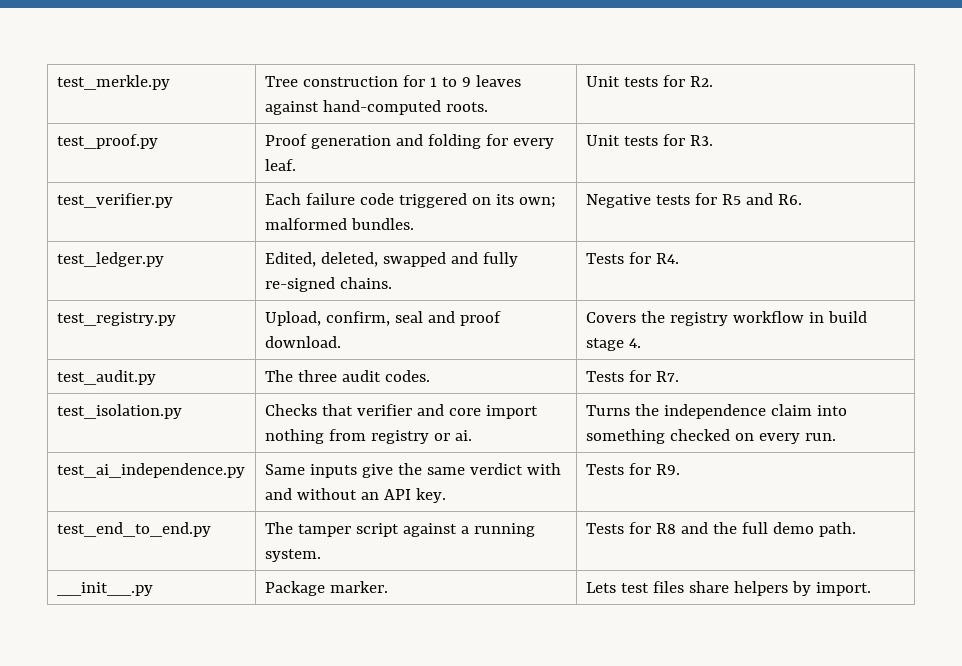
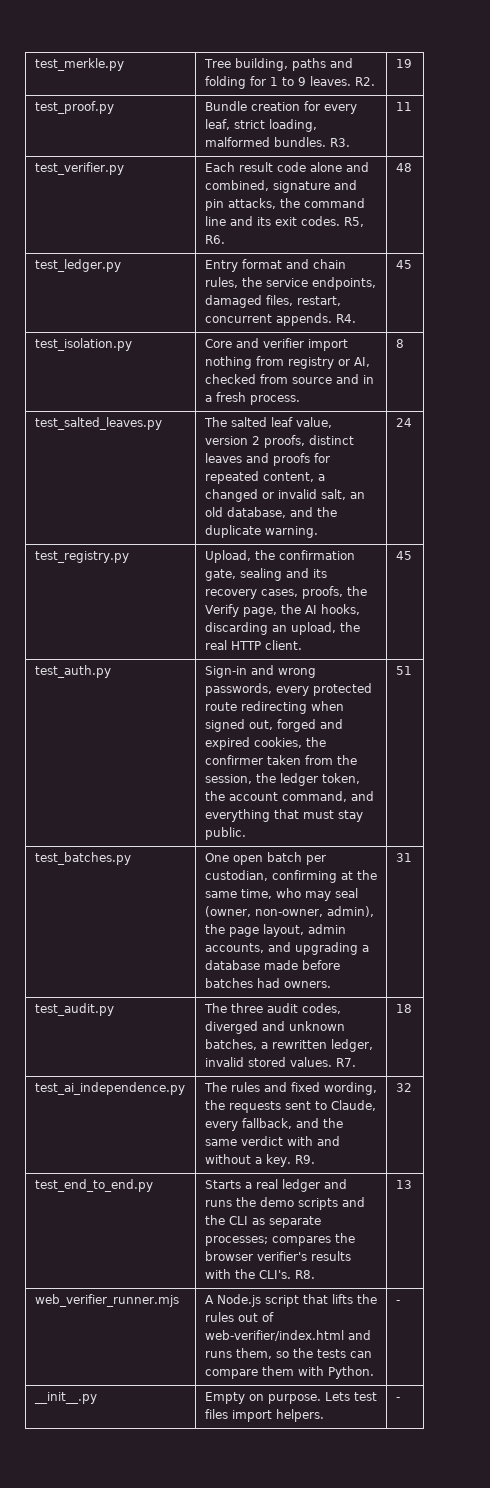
- test_merkle.py | Tree construction for 1 to 9 leaves against hand-computed roots. | Unit tests for R2.
- test_proof.py | Proof generation and folding for every leaf. | Unit tests for R3.
- test_verifier.py | Each failure code triggered on its own; malformed bundles. | Negative tests for R5 and R6.
- test_ledger.py | Edited, deleted, swapped and fully re-signed chains. | Tests for R4.
- test_registry.py | Upload, confirm, seal and proof download. | Covers the registry workflow in build stage 4.
- test_audit.py | The three audit codes. | Tests for R7.
- test_isolation.py | Checks that verifier and core import nothing from registry or ai. | Turns the independence claim into something checked on every run.
- test_ai_independence.py | Same inputs give the same verdict with and without an API key. | Tests for R9.
- test_end_to_end.py | The tamper script against a running system. | Tests for R8 and the full demo path.
- __init__.py | Package marker. | Lets test files share helpers by import.
+ test_merkle.py | Tree building, paths and folding for 1 to 9 leaves. R2. | 19
+ test_proof.py | Bundle creation for every leaf, strict loading, malformed bundles. R3. | 11
+ test_verifier.py | Each result code alone and combined, signature and pin attacks, the command line and its exit codes. R5, R6. | 48
+ test_ledger.py | Entry format and chain rules, the service endpoints, damaged files, restart, concurrent appends. R4. | 45
+ test_isolation.py | Core and verifier import nothing from registry or AI, checked from source and in a fresh process. | 8
+ test_salted_leaves.py | The salted leaf value, version 2 proofs, distinct leaves and proofs for repeated content, a changed or invalid salt, an old database, and the duplicate warning. | 24
+ test_registry.py | Upload, the confirmation gate, sealing and its recovery cases, proofs, the Verify page, the AI hooks, discarding an upload, the real HTTP client. | 45
+ test_auth.py | Sign-in and wrong passwords, every protected route redirecting when signed out, forged and expired cookies, the confirmer taken from the session, the ledger token, the account command, and everything that must stay public. | 51
+ test_batches.py | One open batch per custodian, confirming at the same time, who may seal (owner, non-owner, admin), the page layout, admin accounts, and upgrading a database made before batches had owners. | 31
+ test_audit.py | The three audit codes, diverged and unknown batches, a rewritten ledger, invalid stored values. R7. | 18
+ test_ai_independence.py | The rules and fixed wording, the requests sent to Claude, every fallback, and the same verdict with and without a key. R9. | 32
+ test_end_to_end.py | Starts a real ledger and runs the demo scripts and the CLI as separate processes; compares the browser verifier's results with the CLI's. R8. | 13
+ web_verifier_runner.mjs | A Node.js script that lifts the rules out of web-verifier/index.html and runs them, so the tests can compare them with Python. | -
+ __init__.py | Empty on purpose. Lets test files import helpers. | -

